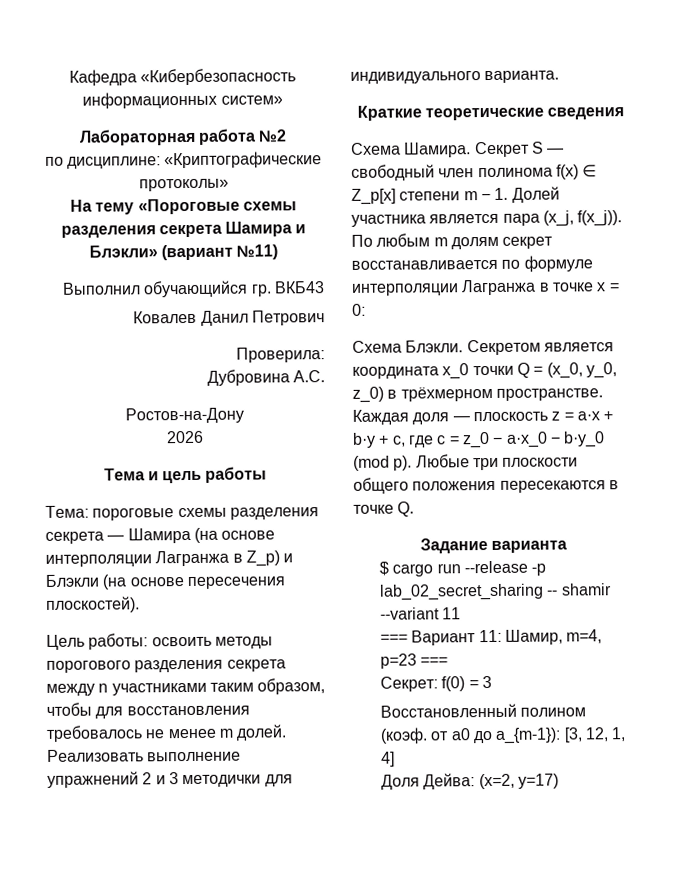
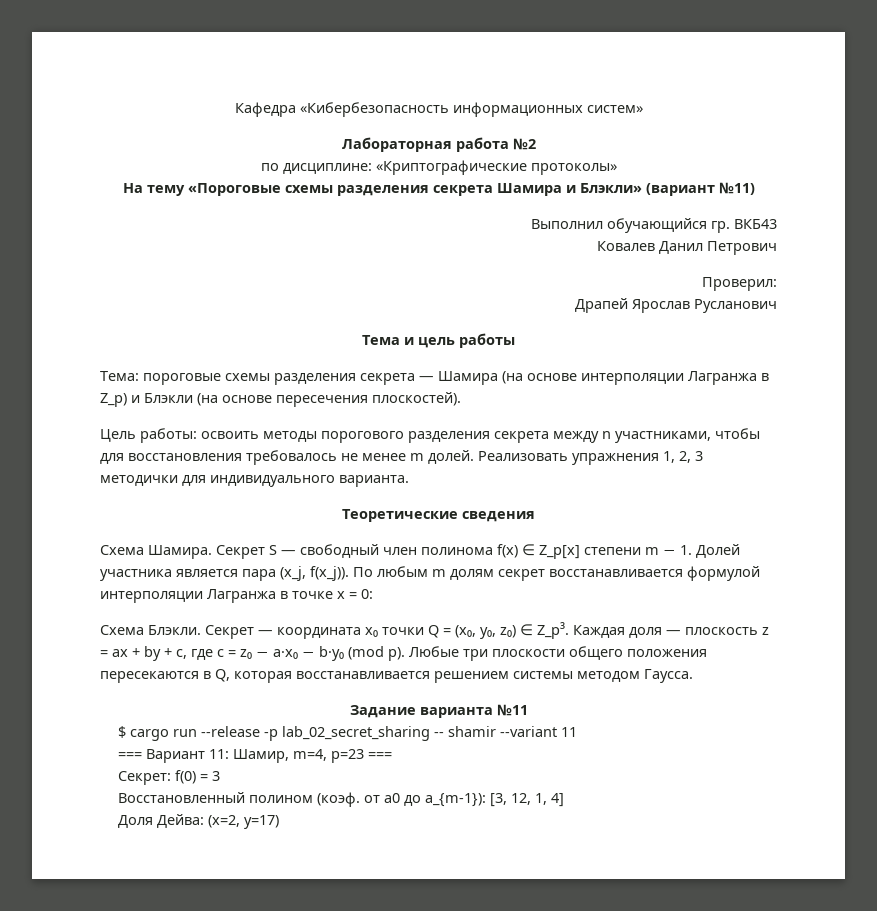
- Проверила:
- Дубровина А.С.
- Ростов-на-Дону
- 2026
+ Проверил:
+ Драпей Ярослав Русланович
- Цель работы: освоить методы порогового разделения секрета между n участниками таким образом, чтобы для восстановления требовалось не менее m долей.
+ Цель работы: освоить методы порогового разделения секрета между n участниками, чтобы для восстановления требовалось не менее m долей.
- Реализовать выполнение упражнений 2 и 3 методички для индивидуального варианта.
+ Реализовать упражнения 1, 2, 3 методички для индивидуального варианта.
- Краткие теоретические сведения
+ Теоретические сведения
- По любым m долям секрет восстанавливается по формуле интерполяции Лагранжа в точке x = 0:
+ По любым m долям секрет восстанавливается формулой интерполяции Лагранжа в точке x = 0:
- Секретом является координата x_0 точки Q = (x_0, y_0, z_0) в трёхмерном пространстве.
+ Секрет — координата x₀ точки Q = (x₀, y₀, z₀) ∈ Z_p³.
- Каждая доля — плоскость z = a·x + b·y + c, где c = z_0 − a·x_0 − b·y_0 (mod p).
+ Каждая доля — плоскость z = ax + by + c, где c = z₀ − a·x₀ − b·y₀ (mod p).
- Любые три плоскости общего положения пересекаются в точке Q.
+ Любые три плоскости общего положения пересекаются в Q, которая восстанавливается решением системы методом Гаусса.
- Задание варианта
+ Задание варианта №11

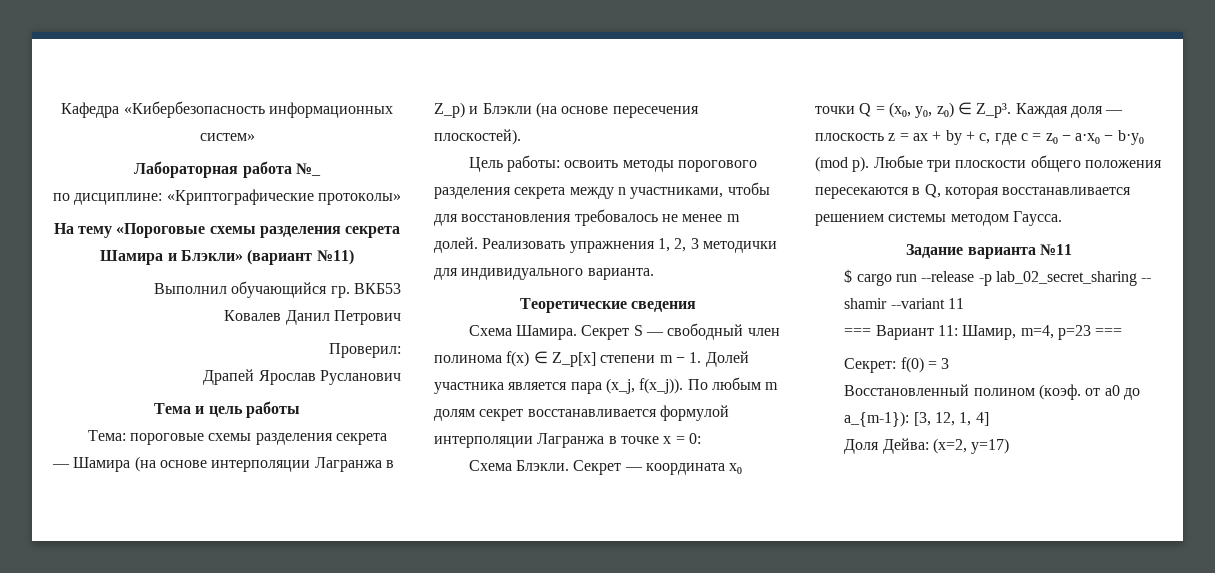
- Лабораторная работа №2
+ Лабораторная работа №_
- ВКБ43
+ ВКБ53

